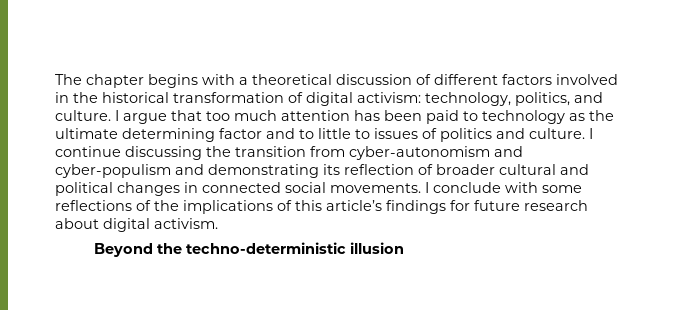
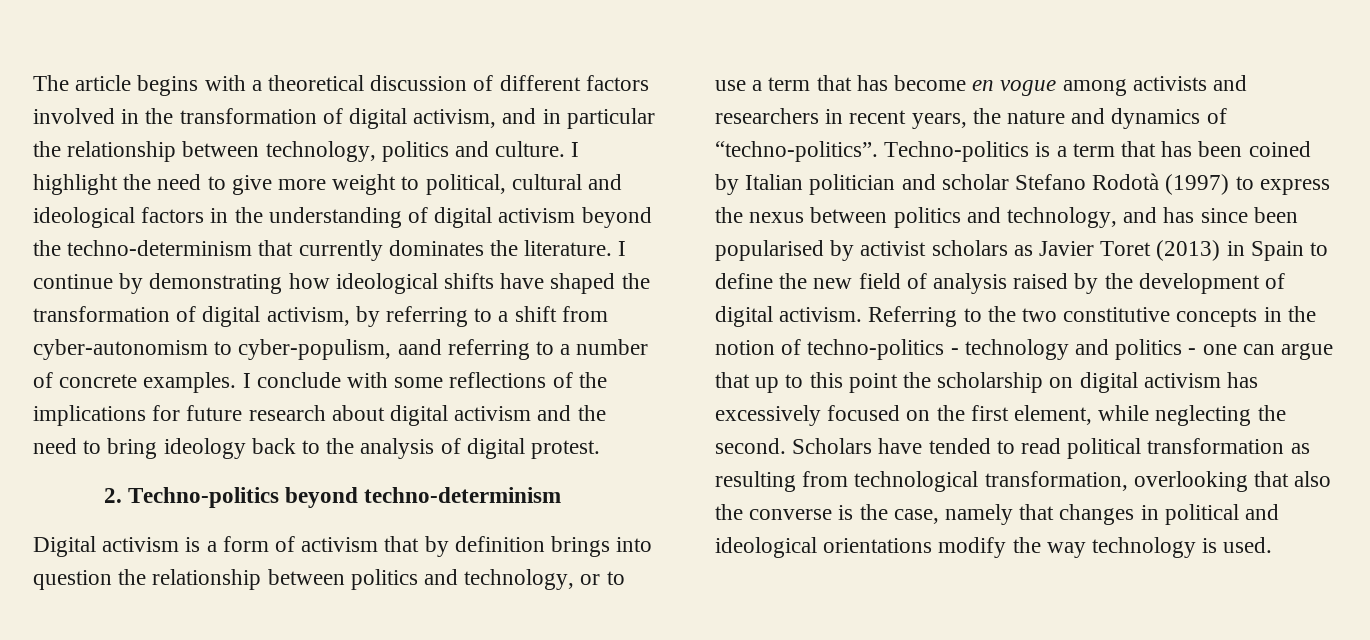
- The chapter begins with a theoretical discussion of different factors involved in the historical transformation of digital activism: technology, politics, and culture. I argue that too much attention has been paid to technology as the ultimate determining factor and to little to issues of politics and culture. I continue discussing the transition from cyber-autonomism and cyber-populism and demonstrating its reflection of broader cultural and political changes in connected social movements.
+ The article begins with a theoretical discussion of different factors involved in the transformation of digital activism, and in particular the relationship between technology, politics and culture. I highlight the need to give more weight to political, cultural and ideological factors in the understanding of digital activism beyond the techno-determinism that currently dominates the literature. I continue by demonstrating how ideological shifts have shaped the transformation of digital activism, by referring to a shift from cyber-autonomism to cyber-populism, aand referring to a number of concrete examples.
- I conclude with some reflections of the implications of this article’s findings for future research about digital activism.
- Beyond the techno-deterministic illusion
+ I conclude with some reflections of the implications for future research about digital activism and the need to bring ideology back to the analysis of digital protest.
+ 2. Techno-politics beyond techno-determinism
+ Digital activism is a form of activism that by definition brings into question the relationship between politics and technology, or to use a term that has become en vogue among activists and researchers in recent years, the nature and dynamics of “techno-politics”. Techno-politics is a term that has been coined by Italian politician and scholar Stefano Rodotà (1997) to express the nexus between politics and technology, and has since been popularised by activist scholars as Javier Toret (2013) in Spain to define the new field of analysis raised by the development of digital activism. Referring to the two constitutive concepts in the notion of techno-politics - technology and politics - one can argue that up to this point the scholarship on digital activism has excessively focused on the first element, while neglecting the second. Scholars have tended to read political transformation as resulting from technological transformation, overlooking that also the converse is the case, namely that changes in political and ideological orientations modify the way technology is used.

